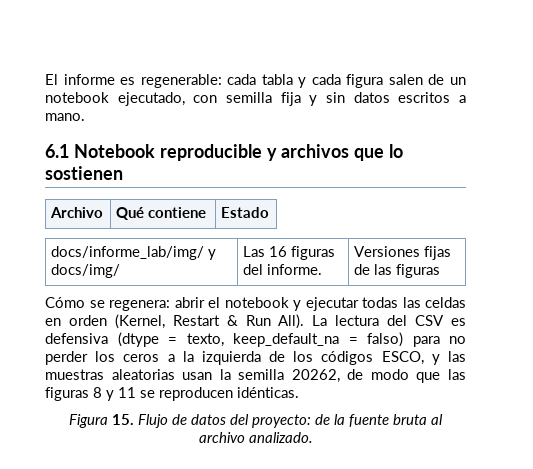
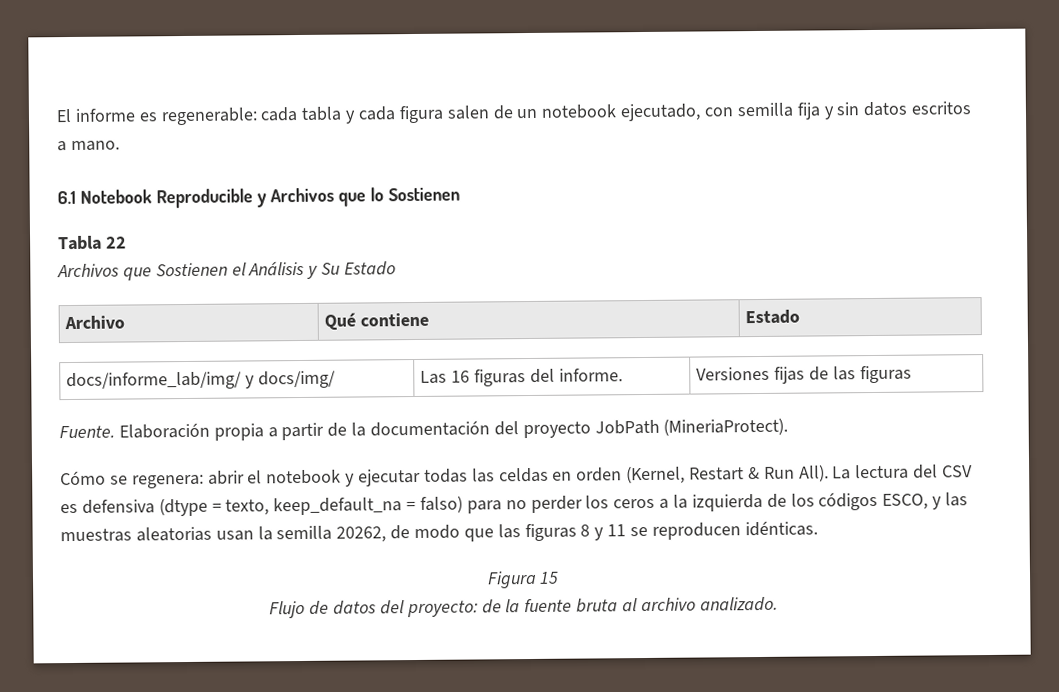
- 6.1 Notebook reproducible y archivos que lo sostienen
+ 6.1 Notebook Reproducible y Archivos que lo Sostienen
+ Tabla 22
+ Archivos que Sostienen el Análisis y Su Estado
+ Fuente. Elaboración propia a partir de la documentación del proyecto JobPath (MineriaProtect).
- Figura 15. Flujo de datos del proyecto: de la fuente bruta al archivo analizado.
+ Figura 15
+ Flujo de datos del proyecto: de la fuente bruta al archivo analizado.

